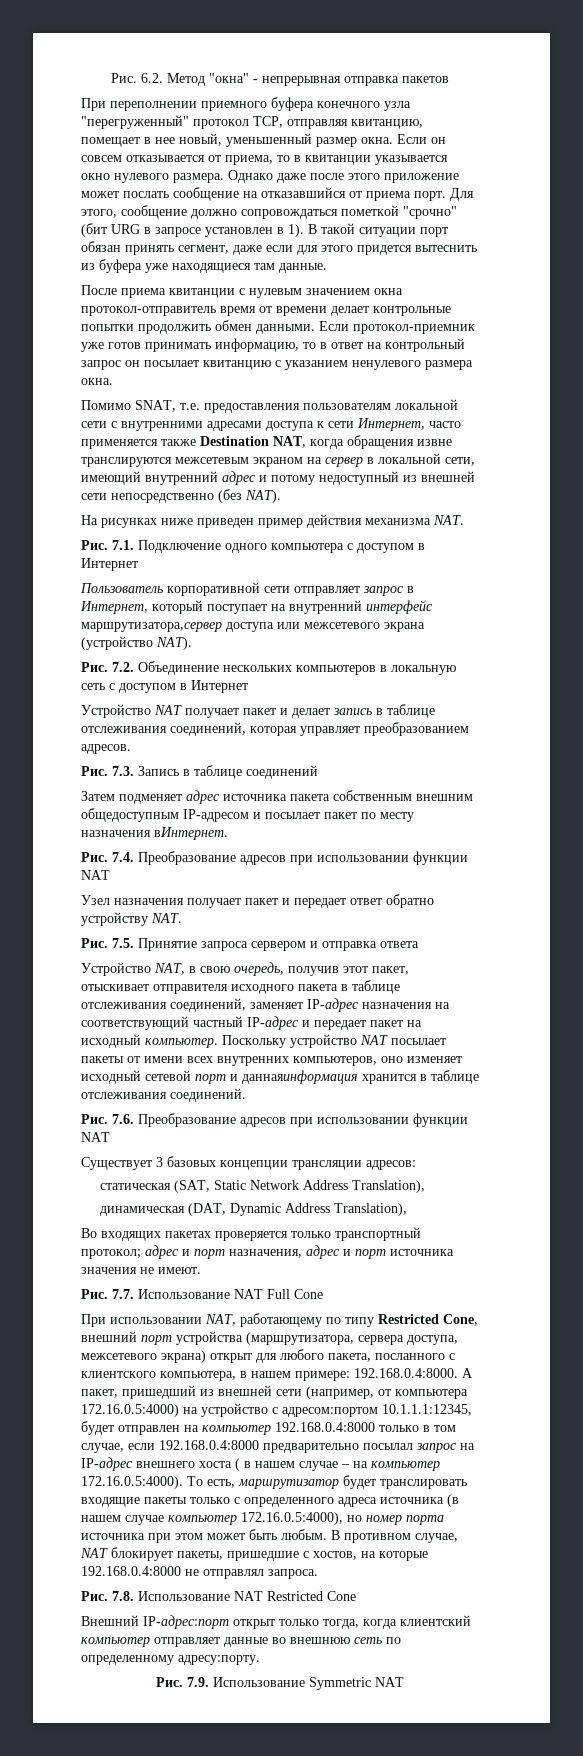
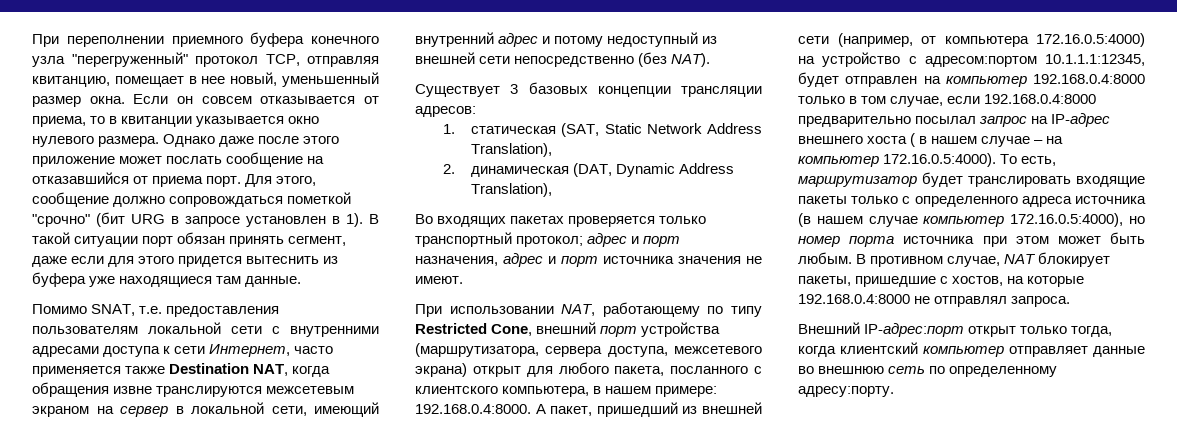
- Рис. 6.2. Метод "окна" - непрерывная отправка пакетов
- После приема квитанции с нулевым значением окна протокол-отправитель время от времени делает контрольные попытки продолжить обмен данными. Если протокол-приемник уже готов принимать информацию, то в ответ на контрольный запрос он посылает квитанцию с указанием ненулевого размера окна.
- На рисунках ниже приведен пример действия механизма NAT.
- Рис. 7.1. Подключение одного компьютера с доступом в Интернет
- Пользователь корпоративной сети отправляет запрос в Интернет, который поступает на внутренний интерфейс маршрутизатора,сервер доступа или межсетевого экрана (устройство NAT).
- Рис. 7.2. Объединение нескольких компьютеров в локальную сеть c доступом в Интернет
- Устройство NAT получает пакет и делает запись в таблице отслеживания соединений, которая управляет преобразованием адресов.
- Рис. 7.3. Запись в таблице соединений
- Затем подменяет адрес источника пакета собственным внешним общедоступным IP-адресом и посылает пакет по месту назначения вИнтернет.
- Рис. 7.4. Преобразование адресов при использовании функции NAT
- Узел назначения получает пакет и передает ответ обратно устройству NAT.
- Рис. 7.5. Принятие запроса сервером и отправка ответа
- Устройство NAT, в свою очередь, получив этот пакет, отыскивает отправителя исходного пакета в таблице отслеживания соединений, заменяет IP-адрес назначения на соответствующий частный IP-адрес и передает пакет на исходный компьютер. Поскольку устройство NAT посылает пакеты от имени всех внутренних компьютеров, оно изменяет исходный сетевой порт и даннаяинформация хранится в таблице отслеживания соединений.
- Рис. 7.6. Преобразование адресов при использовании функции NAT
- статическая (SAT, Static Network Address Translation),
+ 1. статическая (SAT, Static Network Address Translation),
- динамическая (DAT, Dynamic Address Translation),
+ 2. динамическая (DAT, Dynamic Address Translation),
- Рис. 7.7. Использование NAT Full Cone
- Рис. 7.8. Использование NAT Restricted Cone
- Рис. 7.9. Использование Symmetric NAT

